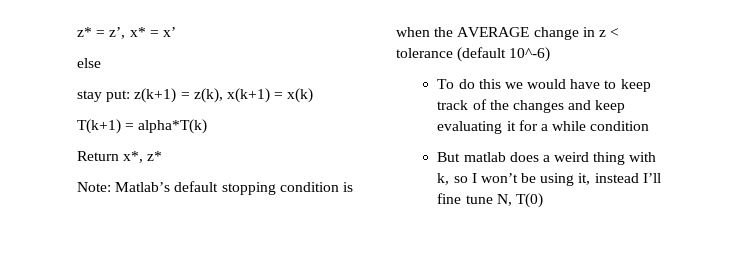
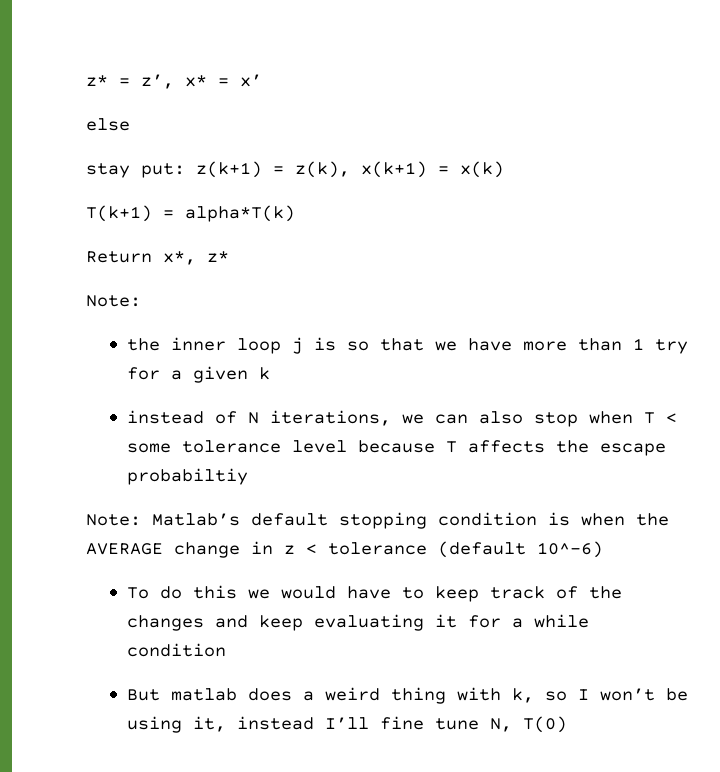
  Return x*, z*
+ Note:
+ the inner loop j is so that we have more than 1 try for a given k
+ instead of N iterations, we can also stop when T < some tolerance level because T affects the escape probabiltiy

